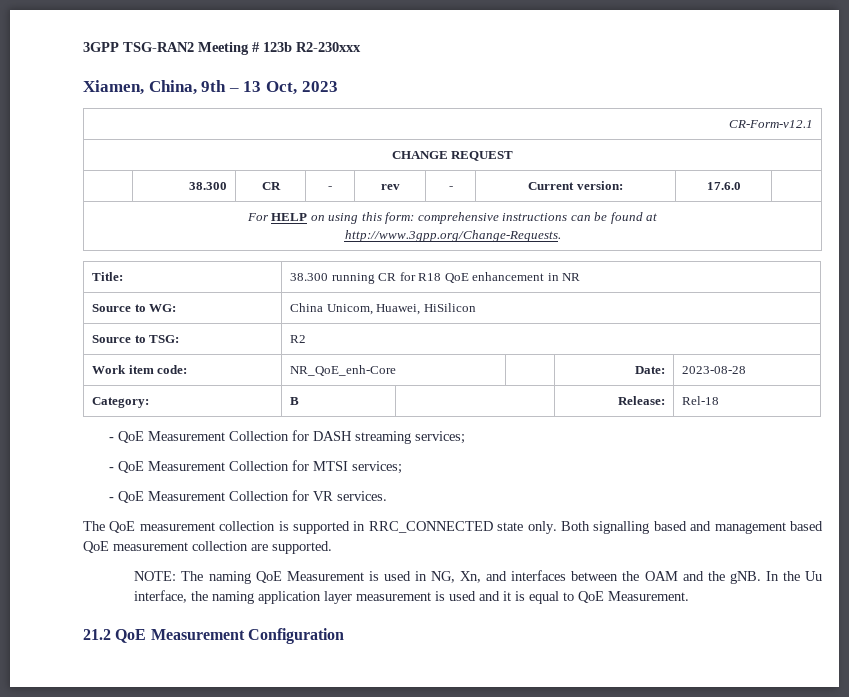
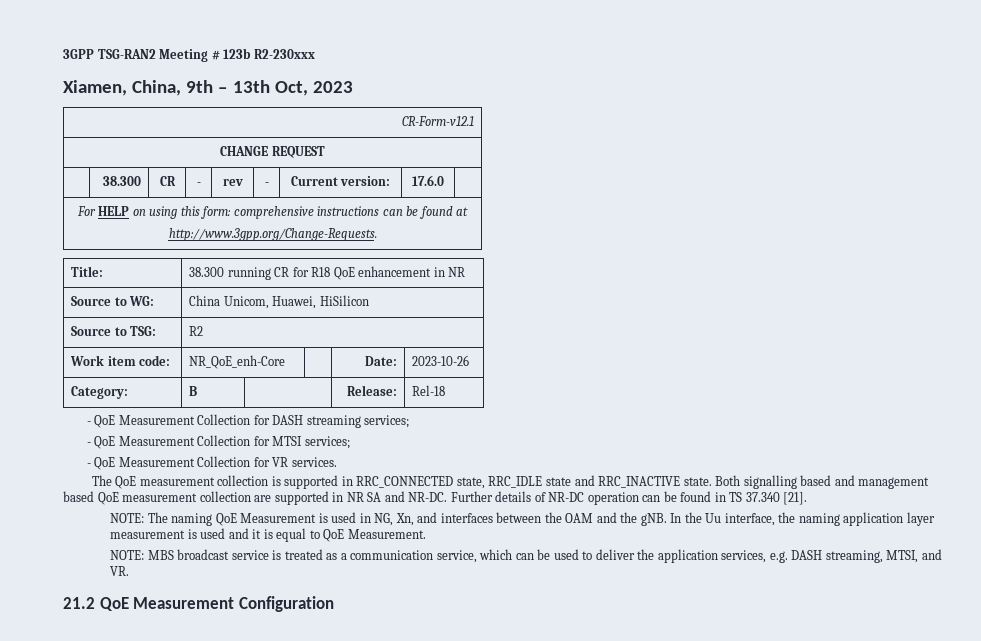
- Xiamen, China, 9th – 13 Oct, 2023
+ Xiamen, China, 9th – 13th Oct, 2023
- Work item code: | NR_QoE_enh-Core | | Date: | 2023-08-28
+ Work item code: | NR_QoE_enh-Core | | Date: | 2023-10-26
- The QoE measurement collection is supported in RRC_CONNECTED state only.
+ The QoE measurement collection is supported in RRC_CONNECTED state, RRC_IDLE state and RRC_INACTIVE state.
- Both signalling based and management based QoE measurement collection are supported.
+ Both signalling based and management based QoE measurement collection are supported in NR SA and NR-DC. Further details of NR-DC operation can be found in TS 37.340 [21].
+ NOTE: MBS broadcast service is treated as a communication service, which can be used to deliver the application services, e.g. DASH streaming, MTSI, and VR.

